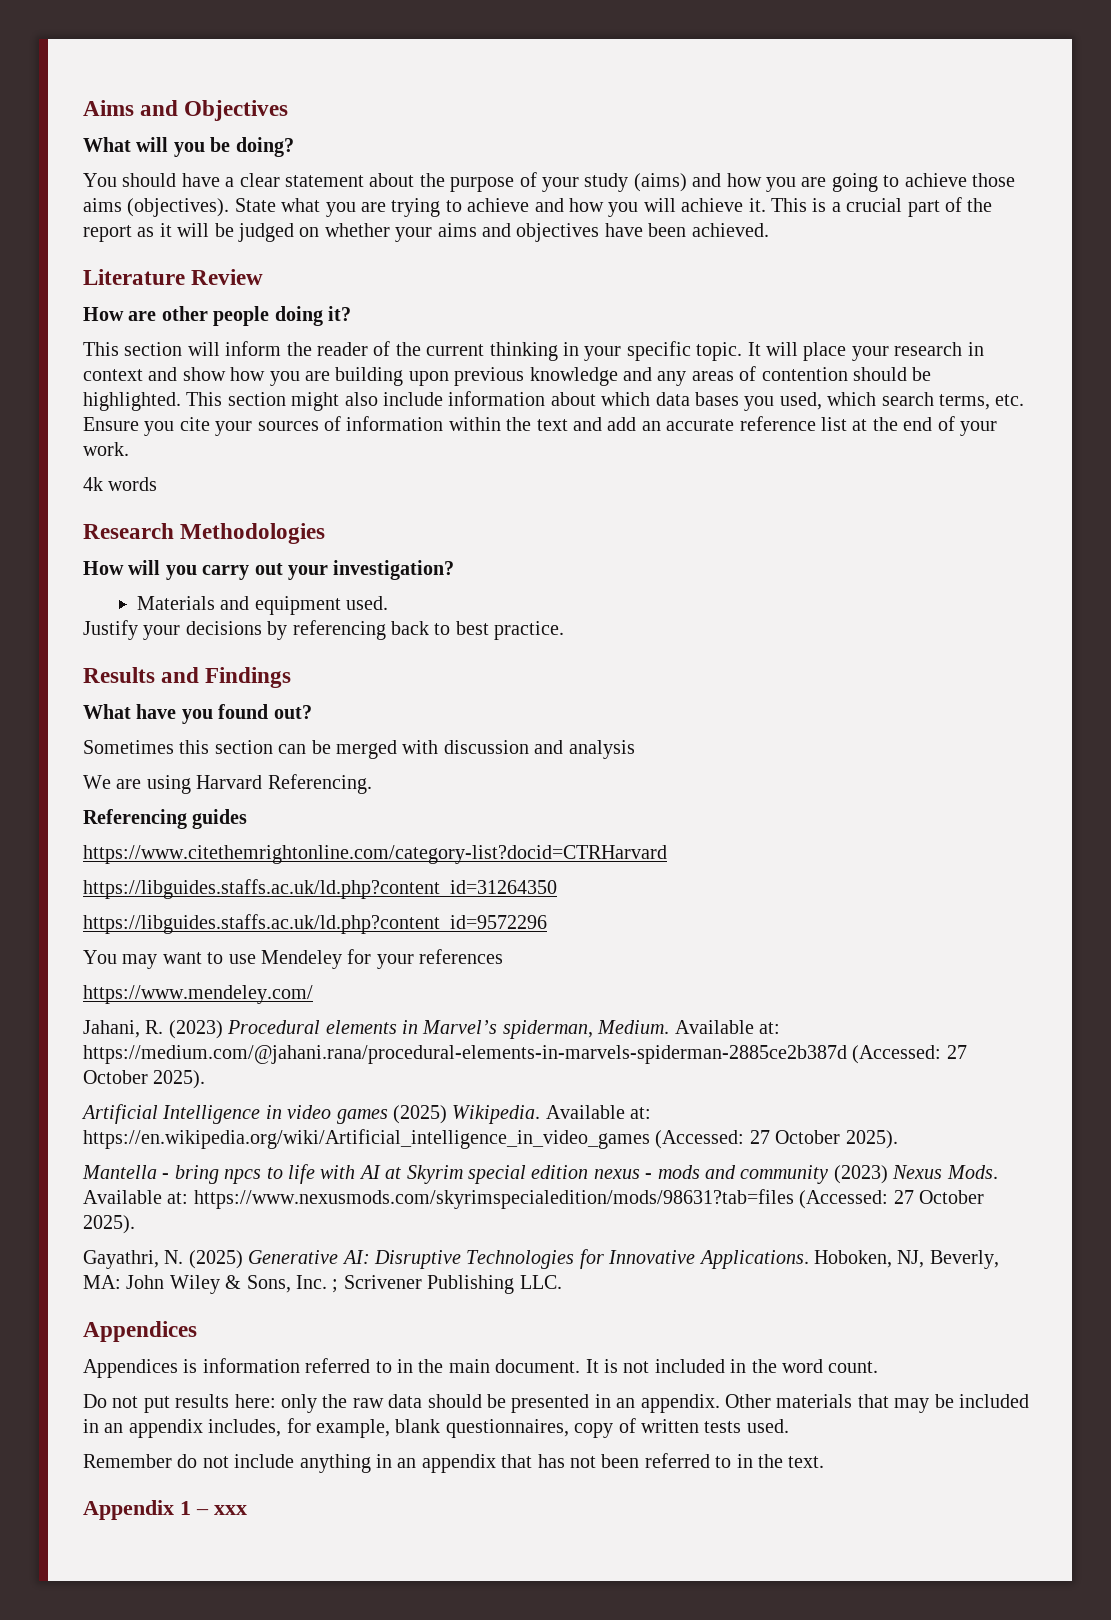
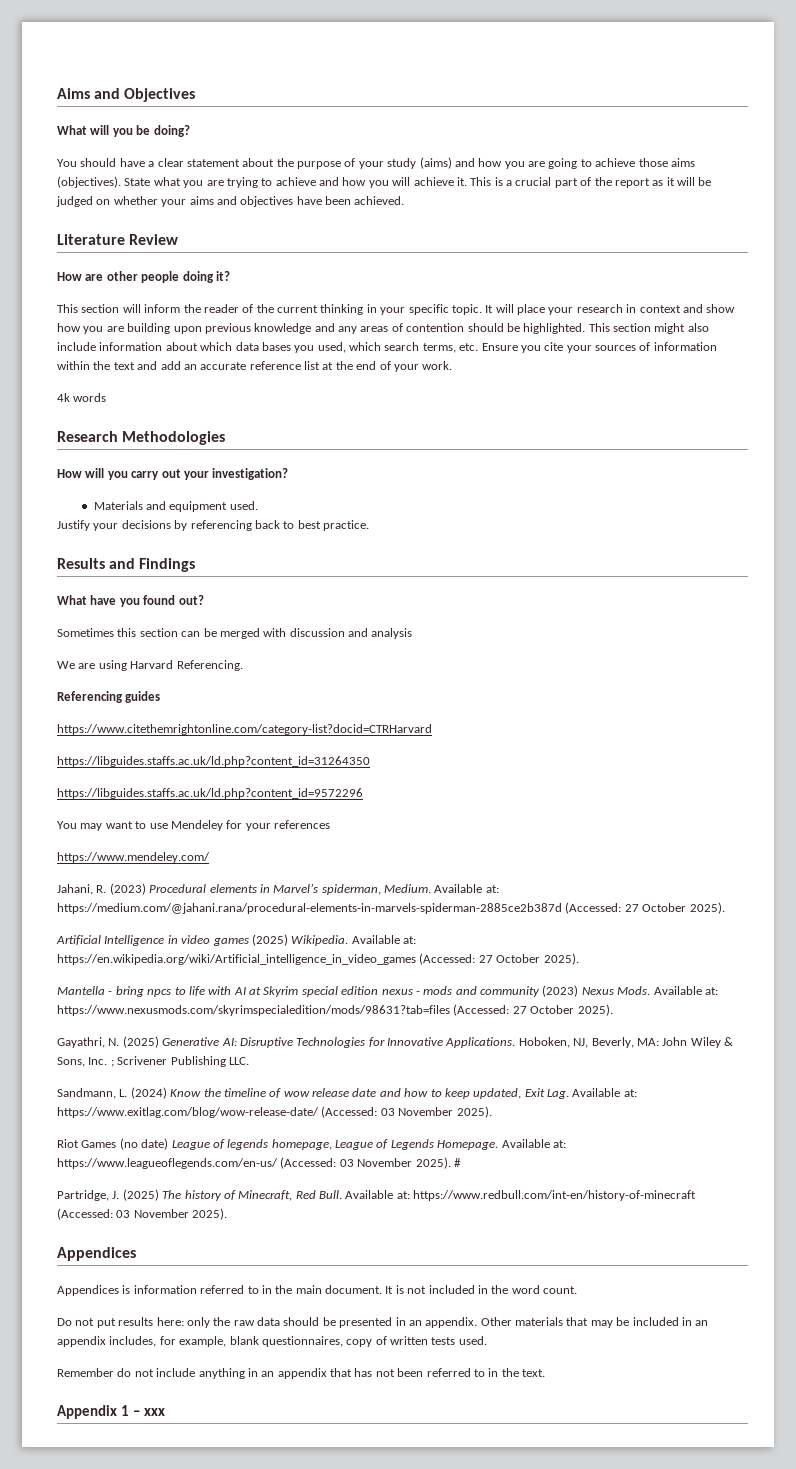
+ Sandmann, L. (2024) Know the timeline of wow release date and how to keep updated, Exit Lag. Available at: https://www.exitlag.com/blog/wow-release-date/ (Accessed: 03 November 2025).
+ Riot Games (no date) League of legends homepage, League of Legends Homepage. Available at: https://www.leagueoflegends.com/en-us/ (Accessed: 03 November 2025). #
+ Partridge, J. (2025) The history of Minecraft, Red Bull. Available at: https://www.redbull.com/int-en/history-of-minecraft (Accessed: 03 November 2025).

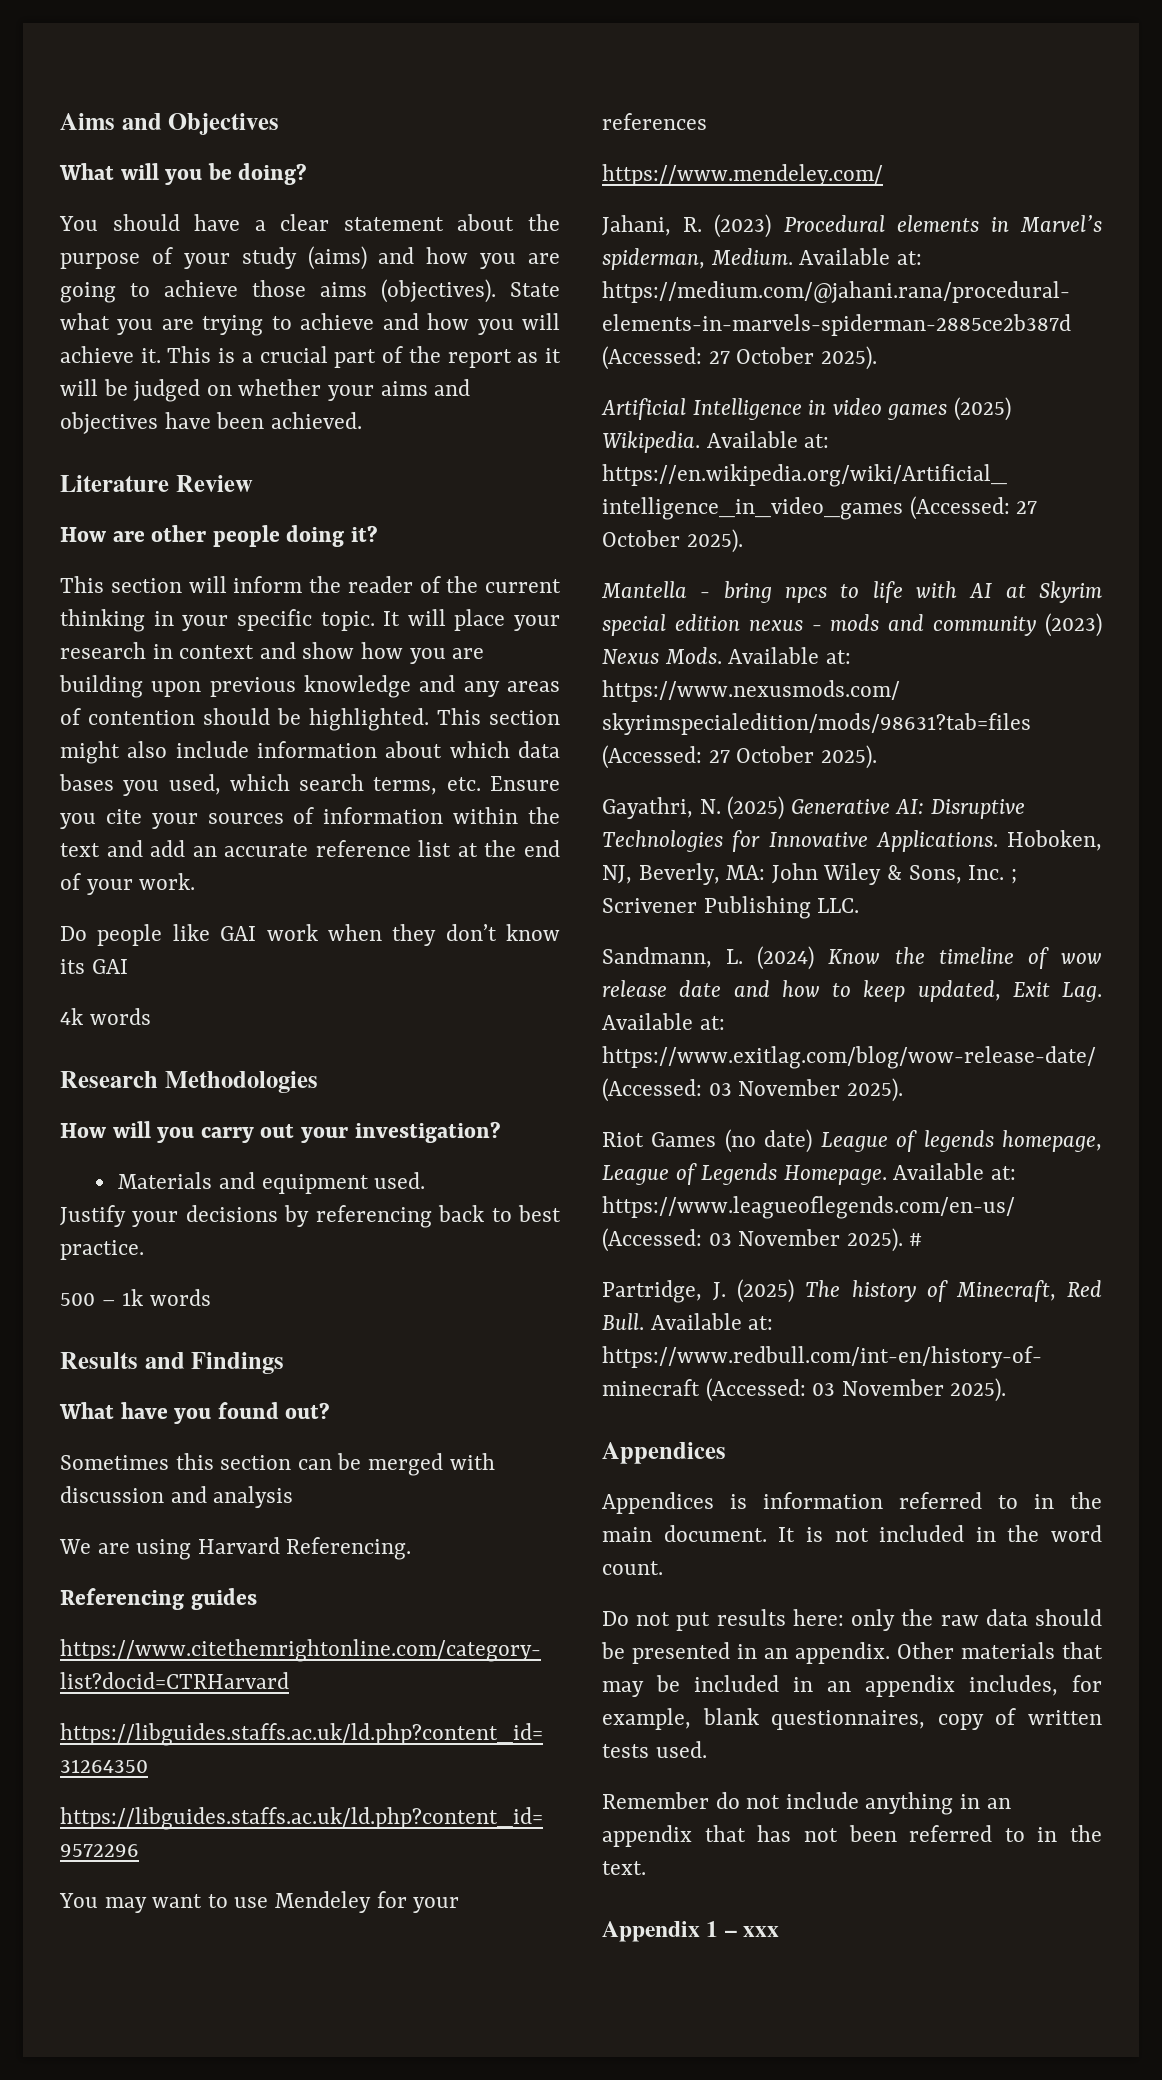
+ Do people like GAI work when they don’t know its GAI
+ 500 – 1k words

